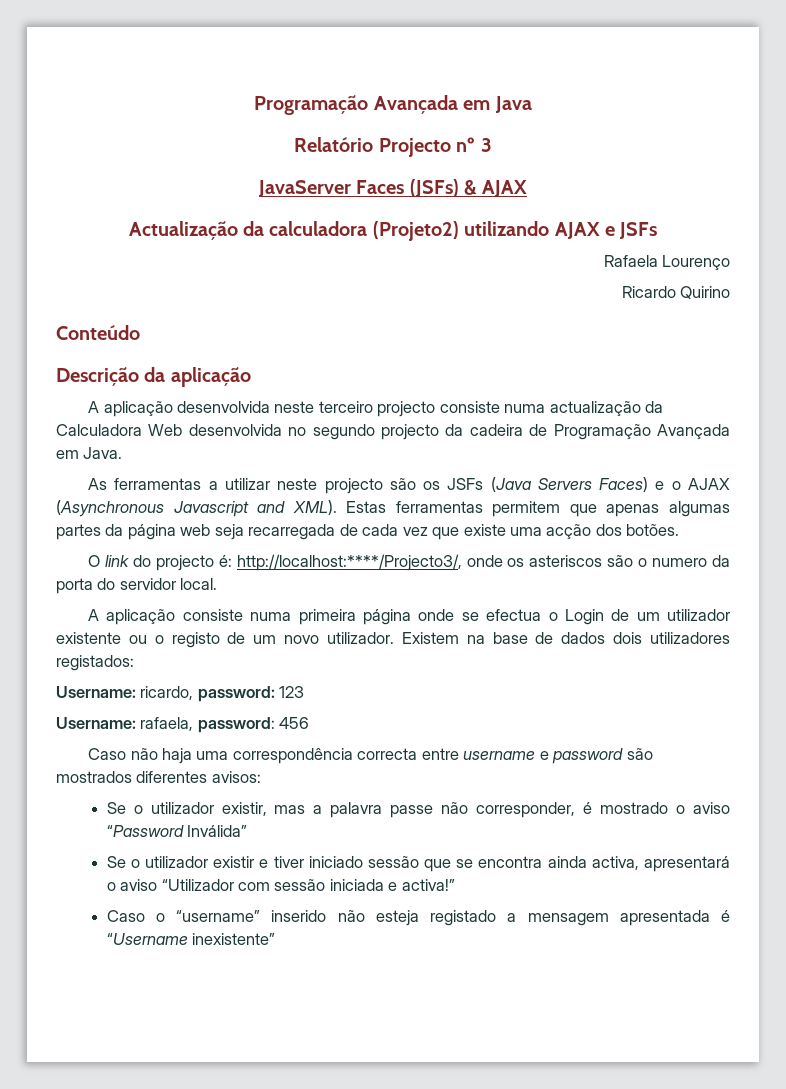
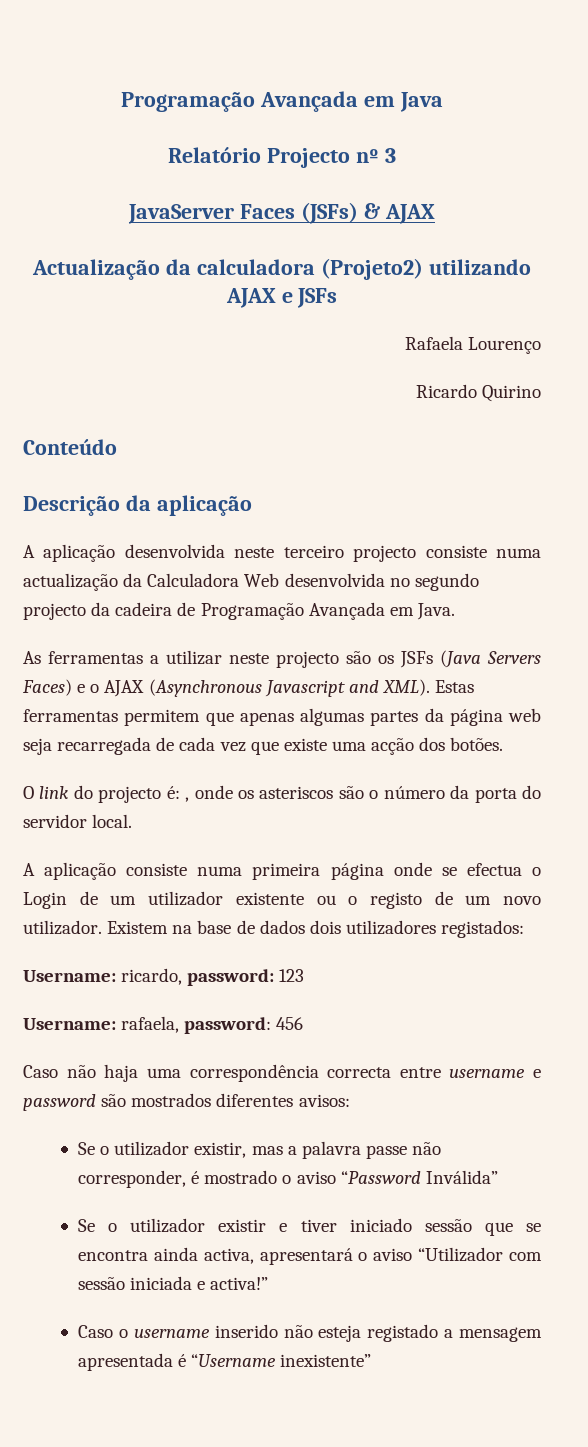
- O link do projecto é: http://localhost:****/Projecto3/, onde os asteriscos são o numero da porta do servidor local.
+ O link do projecto é: , onde os asteriscos são o número da porta do servidor local.
- Caso o “username” inserido não esteja registado a mensagem apresentada é “Username inexistente”
+ Caso o username inserido não esteja registado a mensagem apresentada é “Username inexistente”

